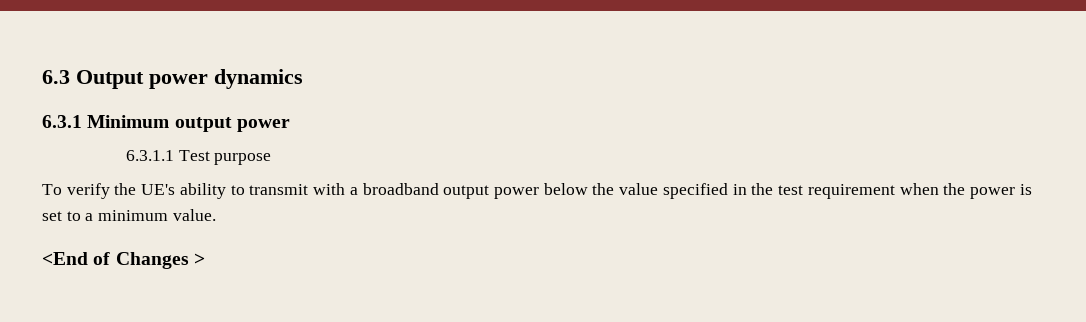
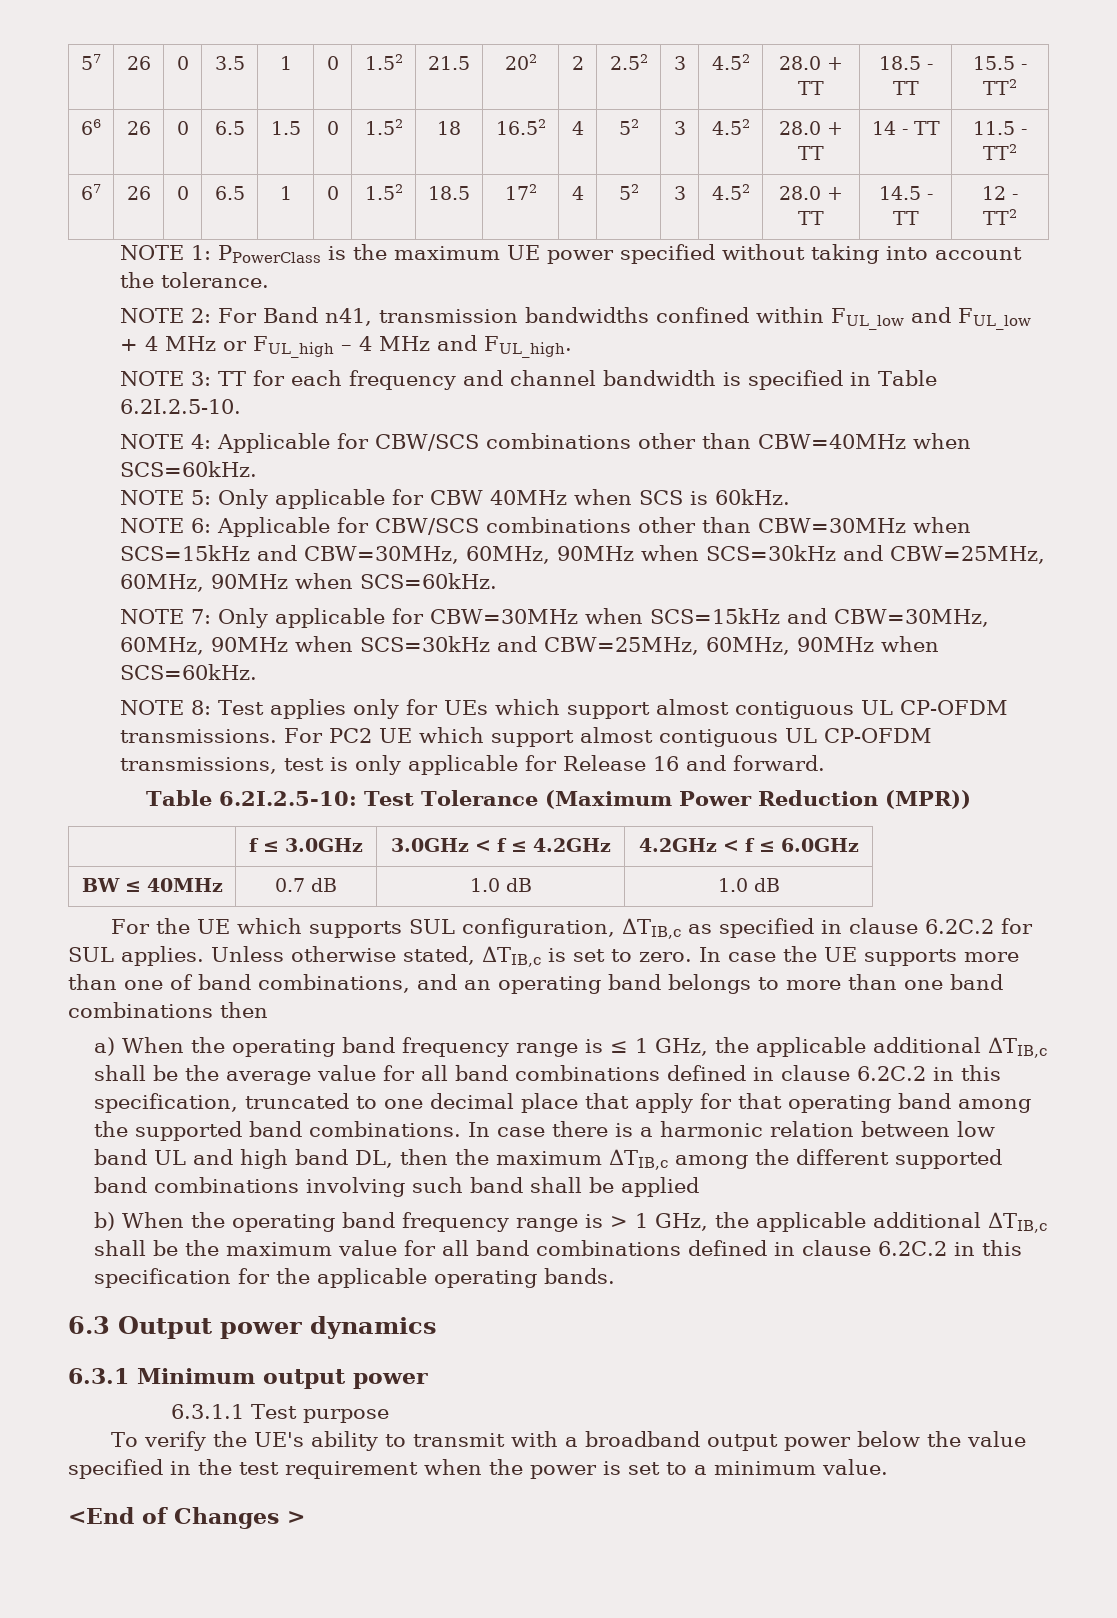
+ 57 | 26 | 0 | 3.5 | 1 | 0 | 1.52 | 21.5 | 202 | 2 | 2.52 | 3 | 4.52 | 28.0 + TT | 18.5 - TT | 15.5 - TT2
+ 66 | 26 | 0 | 6.5 | 1.5 | 0 | 1.52 | 18 | 16.52 | 4 | 52 | 3 | 4.52 | 28.0 + TT | 14 - TT | 11.5 - TT2
+ 67 | 26 | 0 | 6.5 | 1 | 0 | 1.52 | 18.5 | 172 | 4 | 52 | 3 | 4.52 | 28.0 + TT | 14.5 - TT | 12 - TT2
+ NOTE 1: PPowerClass is the maximum UE power specified without taking into account the tolerance.
+ NOTE 2: For Band n41, transmission bandwidths confined within FUL_low and FUL_low + 4 MHz or FUL_high – 4 MHz and FUL_high.
+ NOTE 3: TT for each frequency and channel bandwidth is specified in Table 6.2I.2.5-10.
+ NOTE 4: Applicable for CBW/SCS combinations other than CBW=40MHz when SCS=60kHz.
+ NOTE 5: Only applicable for CBW 40MHz when SCS is 60kHz.
+ NOTE 6: Applicable for CBW/SCS combinations other than CBW=30MHz when SCS=15kHz and CBW=30MHz, 60MHz, 90MHz when SCS=30kHz and CBW=25MHz, 60MHz, 90MHz when SCS=60kHz.
+ NOTE 7: Only applicable for CBW=30MHz when SCS=15kHz and CBW=30MHz, 60MHz, 90MHz when SCS=30kHz and CBW=25MHz, 60MHz, 90MHz when SCS=60kHz.
+ NOTE 8: Test applies only for UEs which support almost contiguous UL CP-OFDM transmissions. For PC2 UE which support almost contiguous UL CP-OFDM transmissions, test is only applicable for Release 16 and forward.
+ Table 6.2I.2.5-10: Test Tolerance (Maximum Power Reduction (MPR))
+ | f ≤ 3.0GHz | 3.0GHz < f ≤ 4.2GHz | 4.2GHz < f ≤ 6.0GHz
+ BW ≤ 40MHz | 0.7 dB | 1.0 dB | 1.0 dB
+ For the UE which supports SUL configuration, ΔTIB,c as specified in clause 6.2C.2 for SUL applies. Unless otherwise stated, ΔTIB,c is set to zero. In case the UE supports more than one of band combinations, and an operating band belongs to more than one band combinations then
+ a) When the operating band frequency range is ≤ 1 GHz, the applicable additional ΔTIB,c shall be the average value for all band combinations defined in clause 6.2C.2 in this specification, truncated to one decimal place that apply for that operating band among the supported band combinations. In case there is a harmonic relation between low band UL and high band DL, then the maximum ΔTIB,c among the different supported band combinations involving such band shall be applied
+ b) When the operating band frequency range is > 1 GHz, the applicable additional ΔTIB,c shall be the maximum value for all band combinations defined in clause 6.2C.2 in this specification for the applicable operating bands.

